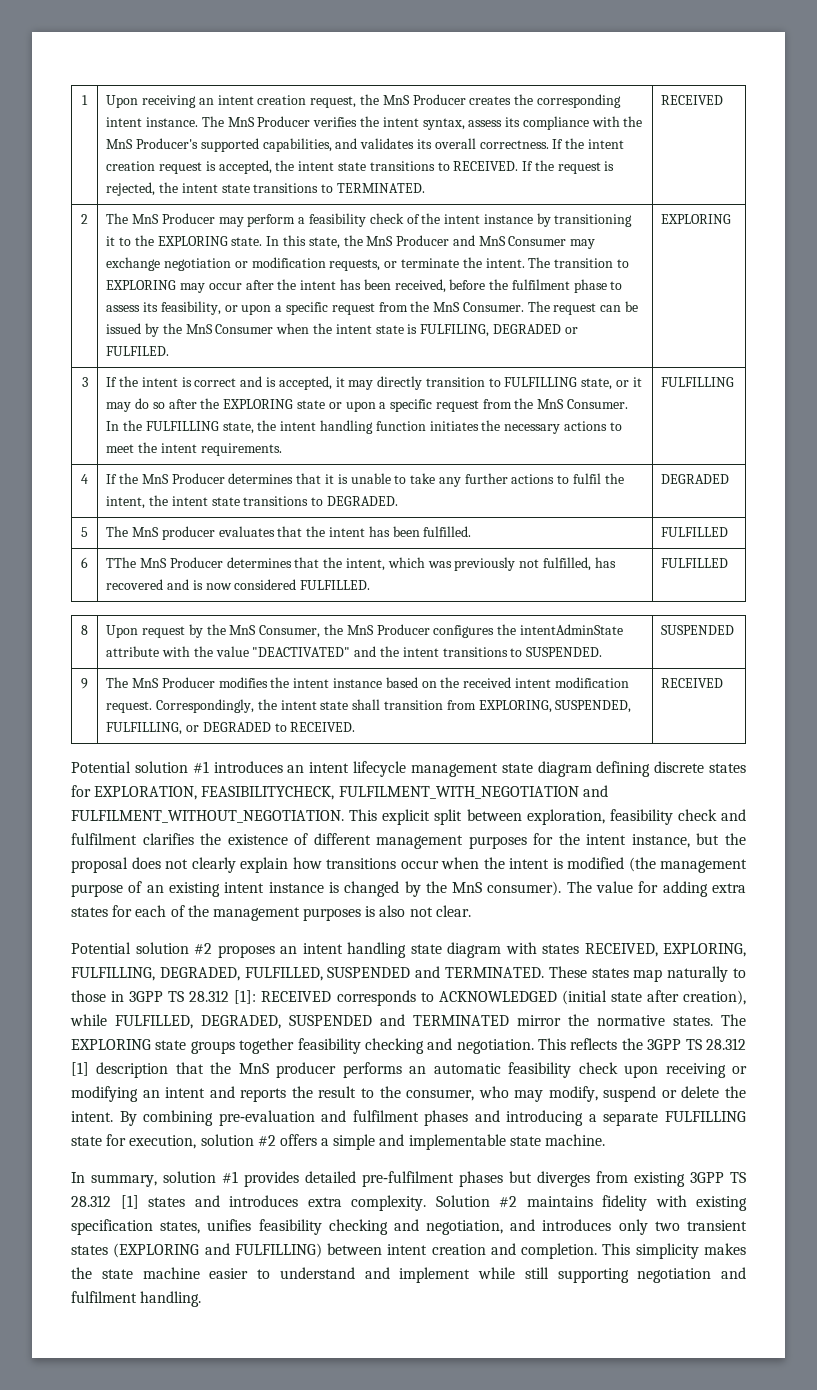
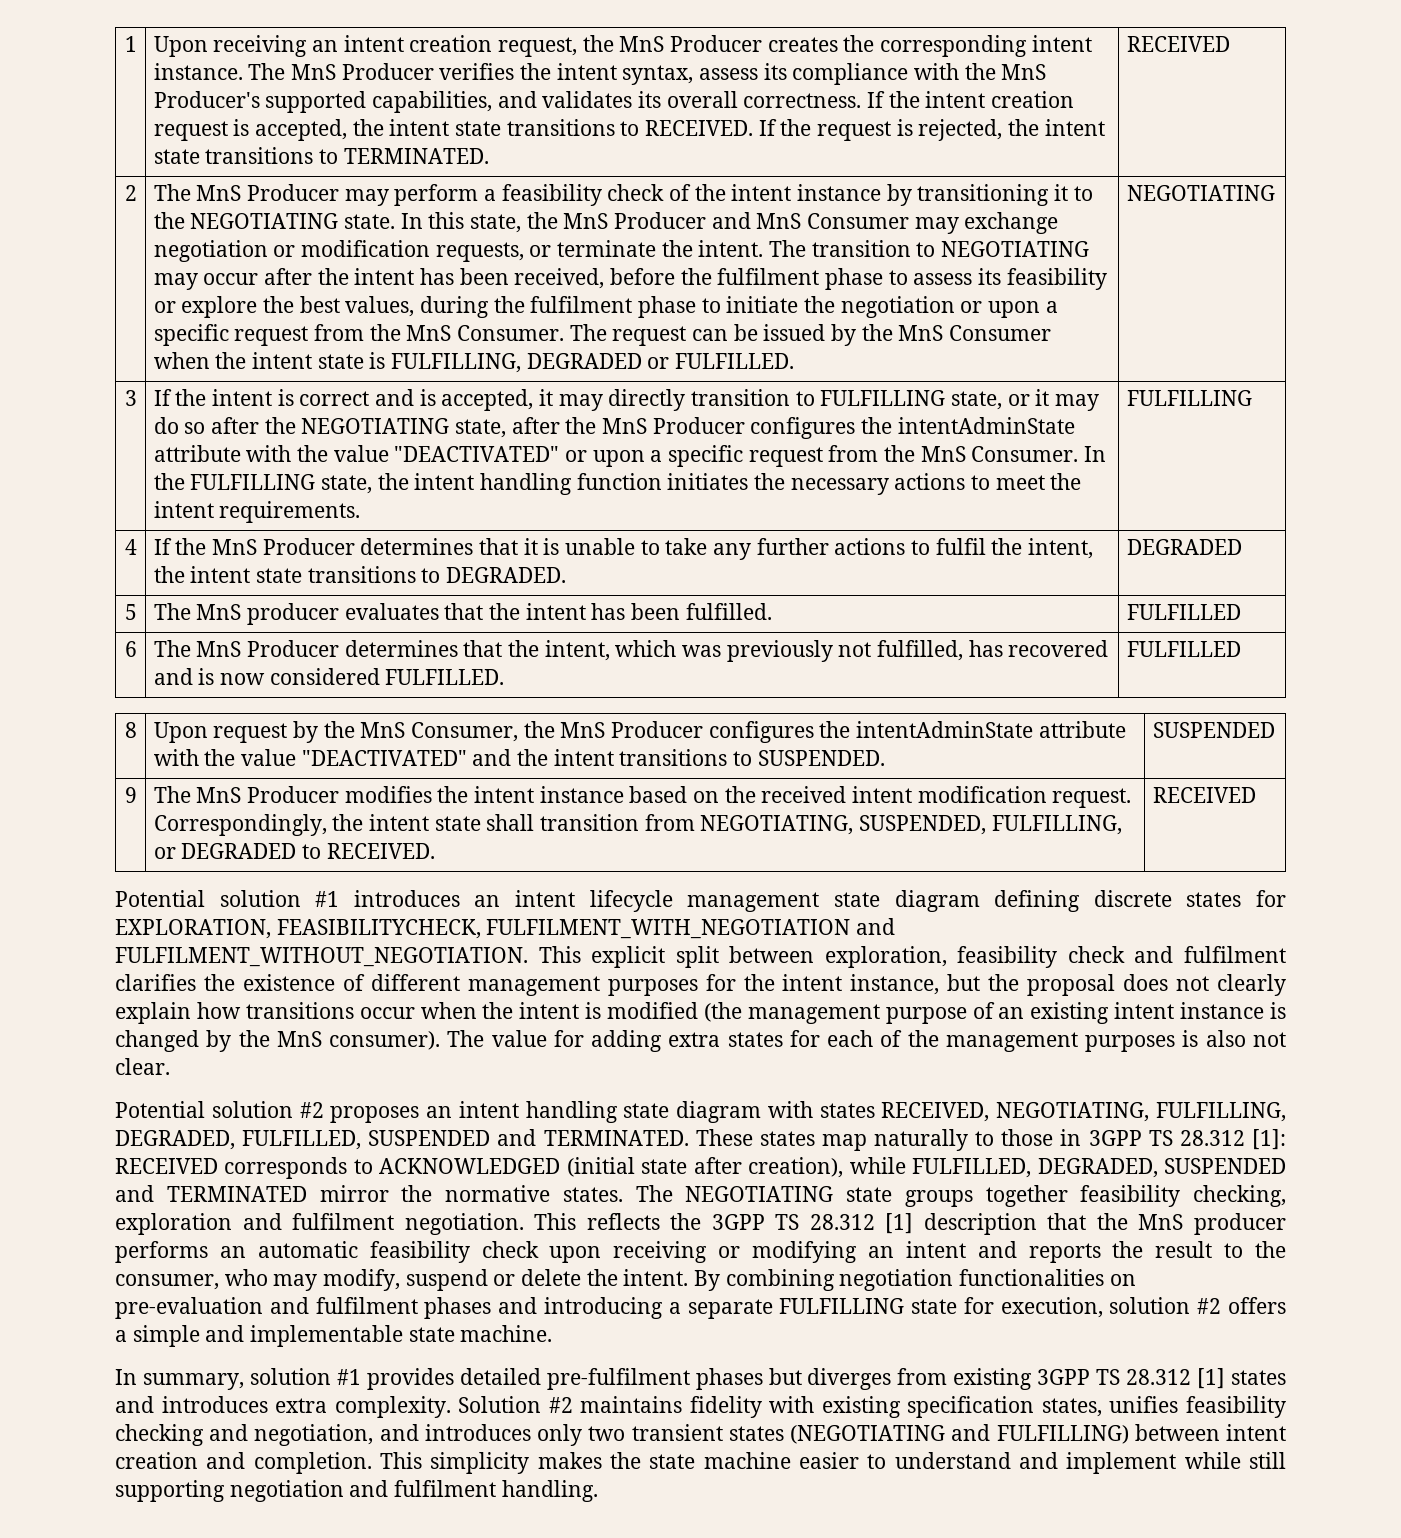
- The MnS Producer may perform a feasibility check of the intent instance by transitioning it to the EXPLORING state.
+ The MnS Producer may perform a feasibility check of the intent instance by transitioning it to the NEGOTIATING state.
- The transition to EXPLORING may occur after the intent has been received, before the fulfilment phase to assess its feasibility, or upon a specific request from the MnS Consumer.
+ The transition to NEGOTIATING may occur after the intent has been received, before the fulfilment phase to assess its feasibility or explore the best values, during the fulfilment phase to initiate the negotiation or upon a specific request from the MnS Consumer.
- The request can be issued by the MnS Consumer when the intent state is FULFILING, DEGRADED or FULFILED. | EXPLORING
+ The request can be issued by the MnS Consumer when the intent state is FULFILLING, DEGRADED or FULFILLED. | NEGOTIATING
- If the intent is correct and is accepted, it may directly transition to FULFILLING state, or it may do so after the EXPLORING state or upon a specific request from the MnS Consumer.
+ If the intent is correct and is accepted, it may directly transition to FULFILLING state, or it may do so after the NEGOTIATING state, after the MnS Producer configures the intentAdminState attribute with the value "DEACTIVATED" or upon a specific request from the MnS Consumer.
- 6 | TThe MnS Producer determines that the intent, which was previously not fulfilled, has recovered and is now considered FULFILLED. | FULFILLED
+ 6 | The MnS Producer determines that the intent, which was previously not fulfilled, has recovered and is now considered FULFILLED. | FULFILLED
- 9 | The MnS Producer modifies the intent instance based on the received intent modification request. Correspondingly, the intent state shall transition from EXPLORING, SUSPENDED, FULFILLING, or DEGRADED to RECEIVED. | RECEIVED
+ 9 | The MnS Producer modifies the intent instance based on the received intent modification request. Correspondingly, the intent state shall transition from NEGOTIATING, SUSPENDED, FULFILLING, or DEGRADED to RECEIVED. | RECEIVED
- Potential solution #2 proposes an intent handling state diagram with states RECEIVED, EXPLORING, FULFILLING, DEGRADED, FULFILLED, SUSPENDED and TERMINATED.
+ Potential solution #2 proposes an intent handling state diagram with states RECEIVED, NEGOTIATING, FULFILLING, DEGRADED, FULFILLED, SUSPENDED and TERMINATED.
- The EXPLORING state groups together feasibility checking and negotiation.
+ The NEGOTIATING state groups together feasibility checking, exploration and fulfilment negotiation.
- By combining pre‑evaluation and fulfilment phases and introducing a separate FULFILLING state for execution, solution #2 offers a simple and implementable state machine.
+ By combining negotiation functionalities on pre‑evaluation and fulfilment phases and introducing a separate FULFILLING state for execution, solution #2 offers a simple and implementable state machine.
- Solution #2 maintains fidelity with existing specification states, unifies feasibility checking and negotiation, and introduces only two transient states (EXPLORING and FULFILLING) between intent creation and completion.
+ Solution #2 maintains fidelity with existing specification states, unifies feasibility checking and negotiation, and introduces only two transient states (NEGOTIATING and FULFILLING) between intent creation and completion.

